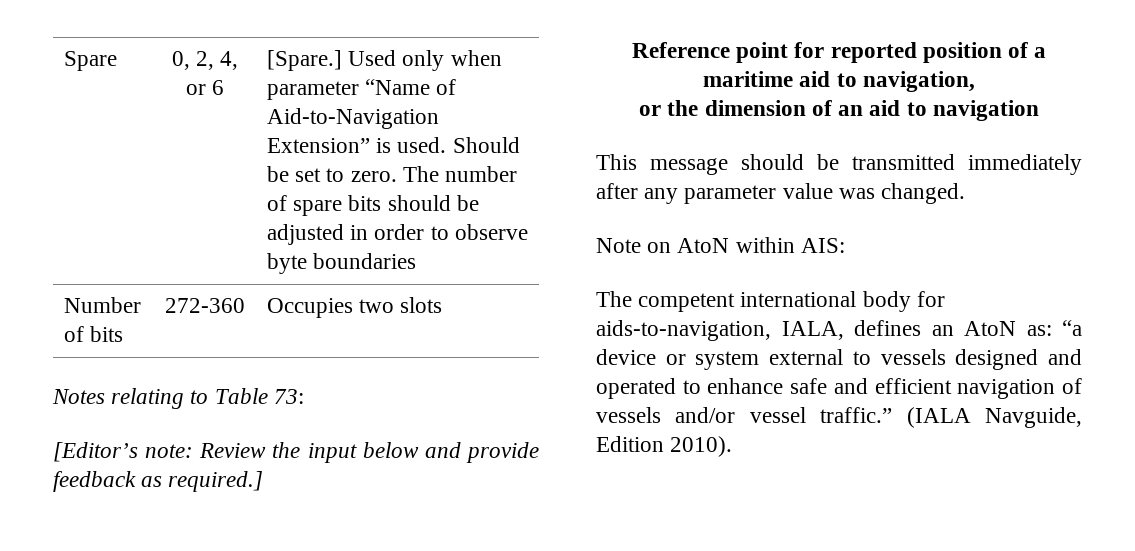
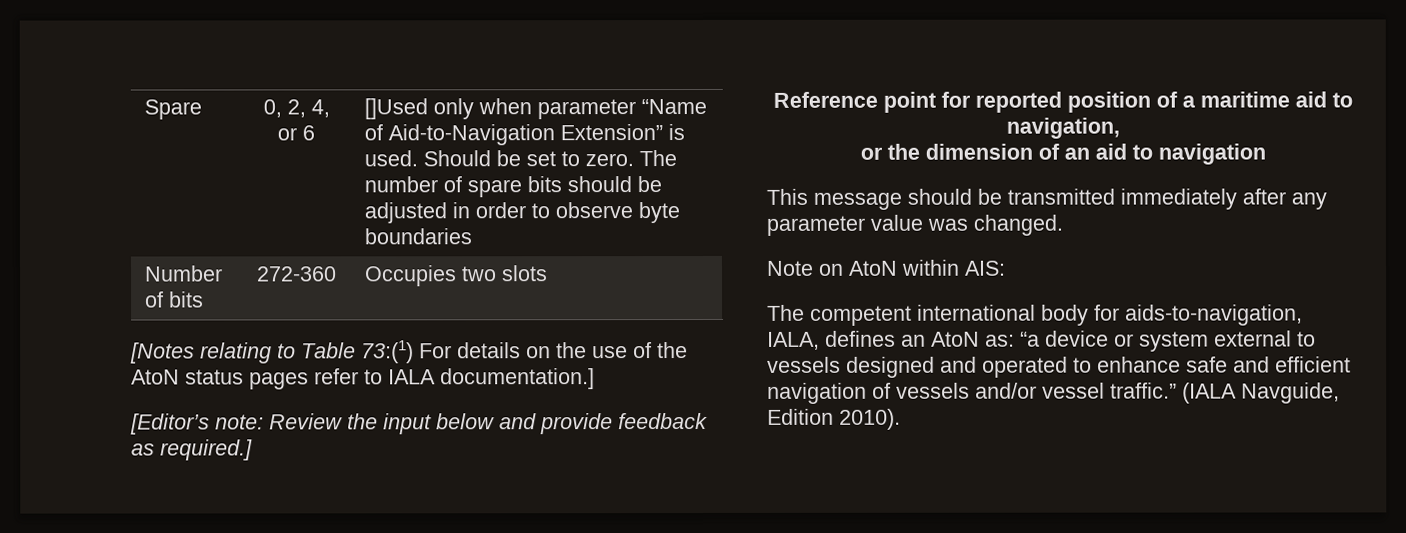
- Spare | 0, 2, 4, or 6 | [Spare.] Used only when parameter “Name of Aid-to-Navigation Extension” is used. Should be set to zero. The number of spare bits should be adjusted in order to observe byte boundaries
+ Spare | 0, 2, 4, or 6 | []Used only when parameter “Name of Aid-to-Navigation Extension” is used. Should be set to zero. The number of spare bits should be adjusted in order to observe byte boundaries
- Notes relating to Table 73:
+ [Notes relating to Table 73:(1) For details on the use of the AtoN status pages refer to IALA documentation.]

